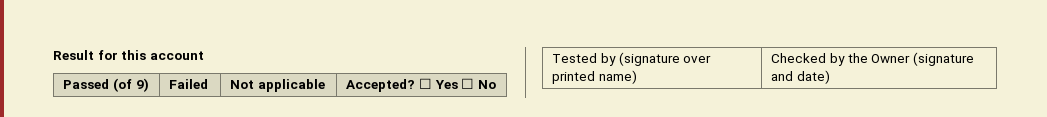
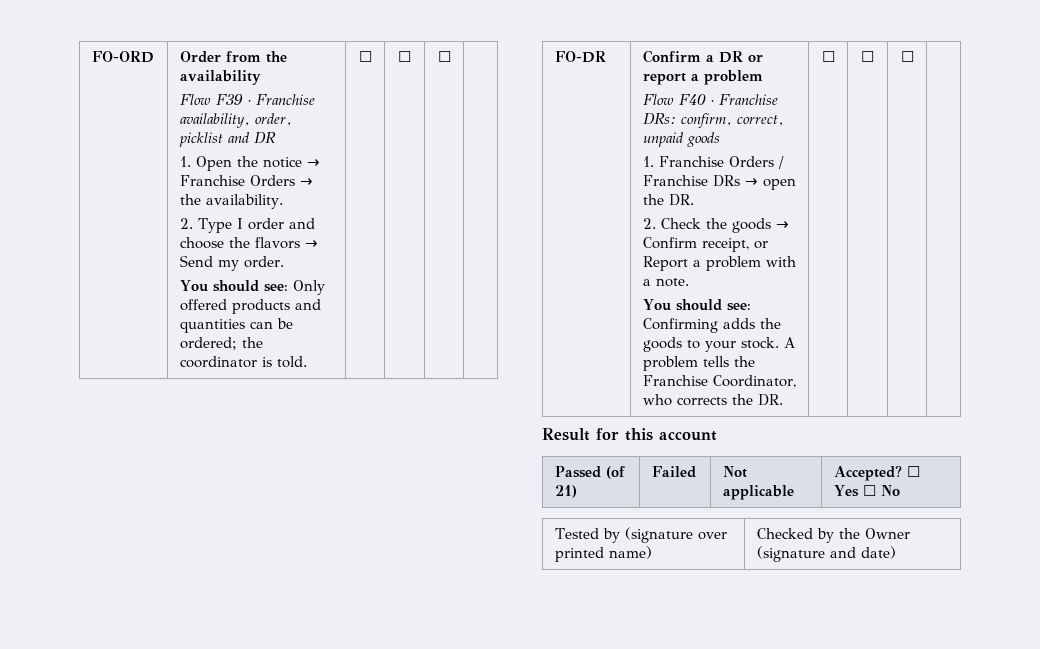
+ FO-ORD | Order from the availability
+ Flow F39 · Franchise availability, order, picklist and DR
+ 1. Open the notice → Franchise Orders → the availability.
+ 2. Type I order and choose the flavors → Send my order.
+ You should see: Only offered products and quantities can be ordered; the coordinator is told. | ☐ | ☐ | ☐ |
+ FO-DR | Confirm a DR or report a problem
+ Flow F40 · Franchise DRs: confirm, correct, unpaid goods
+ 1. Franchise Orders / Franchise DRs → open the DR.
+ 2. Check the goods → Confirm receipt, or Report a problem with a note.
+ You should see: Confirming adds the goods to your stock. A problem tells the Franchise Coordinator, who corrects the DR. | ☐ | ☐ | ☐
- Passed (of 9) | Failed | Not applicable | Accepted? ☐ Yes ☐ No
+ Passed (of 21) | Failed | Not applicable | Accepted? ☐ Yes ☐ No

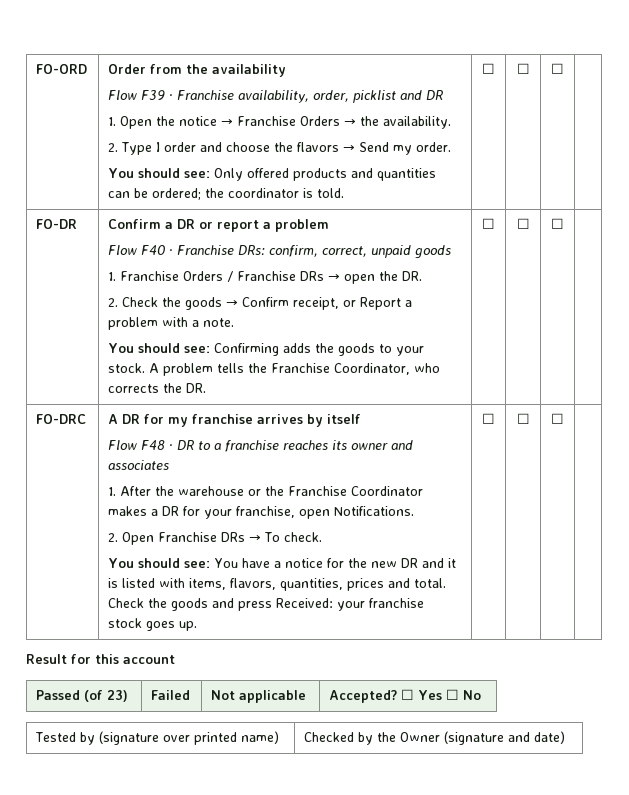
+ FO-DRC | A DR for my franchise arrives by itself
+ Flow F48 · DR to a franchise reaches its owner and associates
+ 1. After the warehouse or the Franchise Coordinator makes a DR for your franchise, open Notifications.
+ 2. Open Franchise DRs → To check.
+ You should see: You have a notice for the new DR and it is listed with items, flavors, quantities, prices and total. Check the goods and press Received: your franchise stock goes up. | ☐ | ☐ | ☐
- Passed (of 21) | Failed | Not applicable | Accepted? ☐ Yes ☐ No
+ Passed (of 23) | Failed | Not applicable | Accepted? ☐ Yes ☐ No

